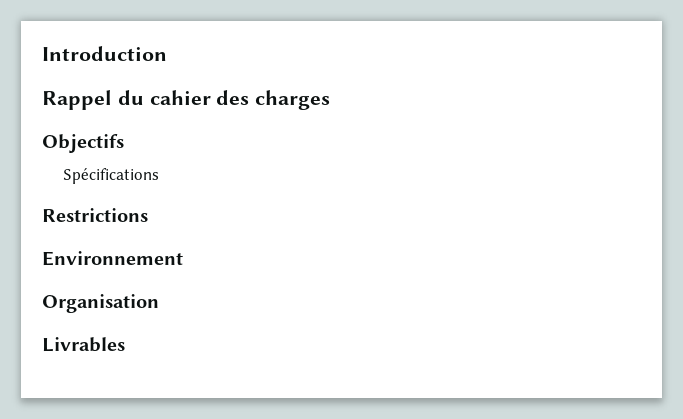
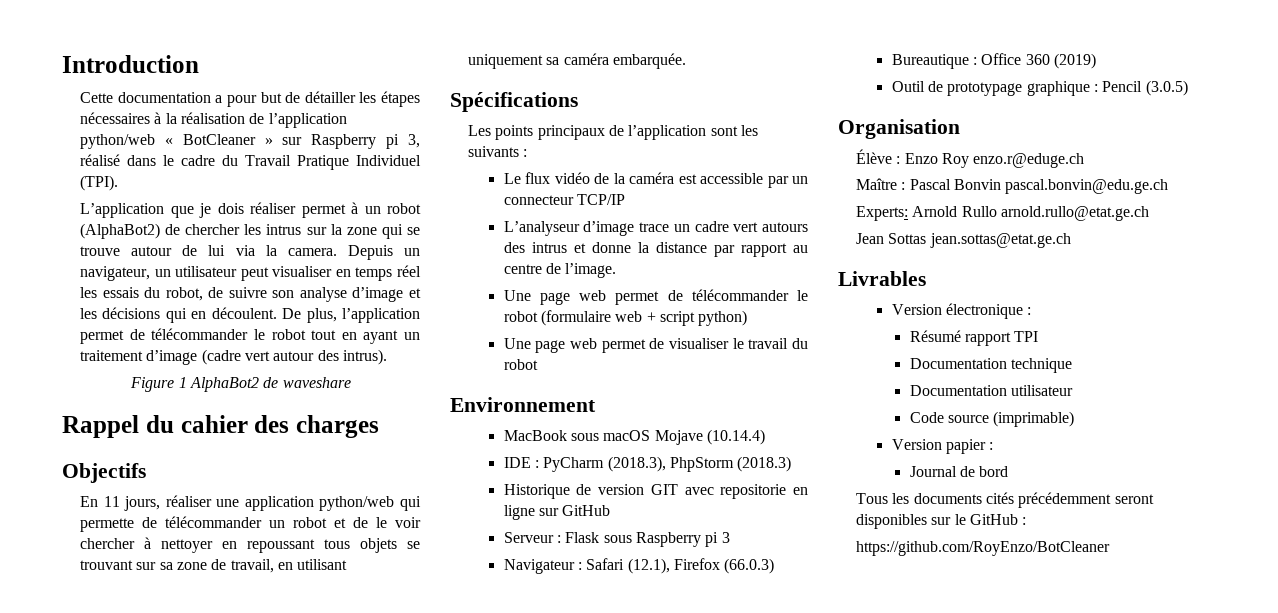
+ Cette documentation a pour but de détailler les étapes nécessaires à la réalisation de l’application python/web « BotCleaner » sur Raspberry pi 3, réalisé dans le cadre du Travail Pratique Individuel (TPI).
+ L’application que je dois réaliser permet à un robot (AlphaBot2) de chercher les intrus sur la zone qui se trouve autour de lui via la camera. Depuis un navigateur, un utilisateur peut visualiser en temps réel les essais du robot, de suivre son analyse d’image et les décisions qui en découlent. De plus, l’application permet de télécommander le robot tout en ayant un traitement d’image (cadre vert autour des intrus).
+ Figure 1 AlphaBot2 de waveshare
+ En 11 jours, réaliser une application python/web qui permette de télécommander un robot et de le voir chercher à nettoyer en repoussant tous objets se trouvant sur sa zone de travail, en utilisant uniquement sa caméra embarquée.
  Spécifications
- Restrictions
+ Les points principaux de l’application sont les suivants :
+ Le flux vidéo de la caméra est accessible par un connecteur TCP/IP
+ L’analyseur d’image trace un cadre vert autours des intrus et donne la distance par rapport au centre de l’image.
+ Une page web permet de télécommander le robot (formulaire web + script python)
+ Une page web permet de visualiser le travail du robot
  Environnement
+ MacBook sous macOS Mojave (10.14.4)
+ IDE : PyCharm (2018.3), PhpStorm (2018.3)
+ Historique de version GIT avec repositorie en ligne sur GitHub
+ Serveur : Flask sous Raspberry pi 3
+ Navigateur : Safari (12.1), Firefox (66.0.3)
+ Bureautique : Office 360 (2019)
+ Outil de prototypage graphique : Pencil (3.0.5)
  Organisation
+ Élève : Enzo Roy enzo.r@eduge.ch
+ Maître : Pascal Bonvin pascal.bonvin@edu.ge.ch
+ Experts: Arnold Rullo arnold.rullo@etat.ge.ch
+ Jean Sottas jean.sottas@etat.ge.ch
  Livrables
+ Version électronique :
+ Résumé rapport TPI
+ Documentation technique
+ Documentation utilisateur
+ Code source (imprimable)
+ Version papier :
+ Journal de bord
+ Tous les documents cités précédemment seront disponibles sur le GitHub :
+ https://github.com/RoyEnzo/BotCleaner

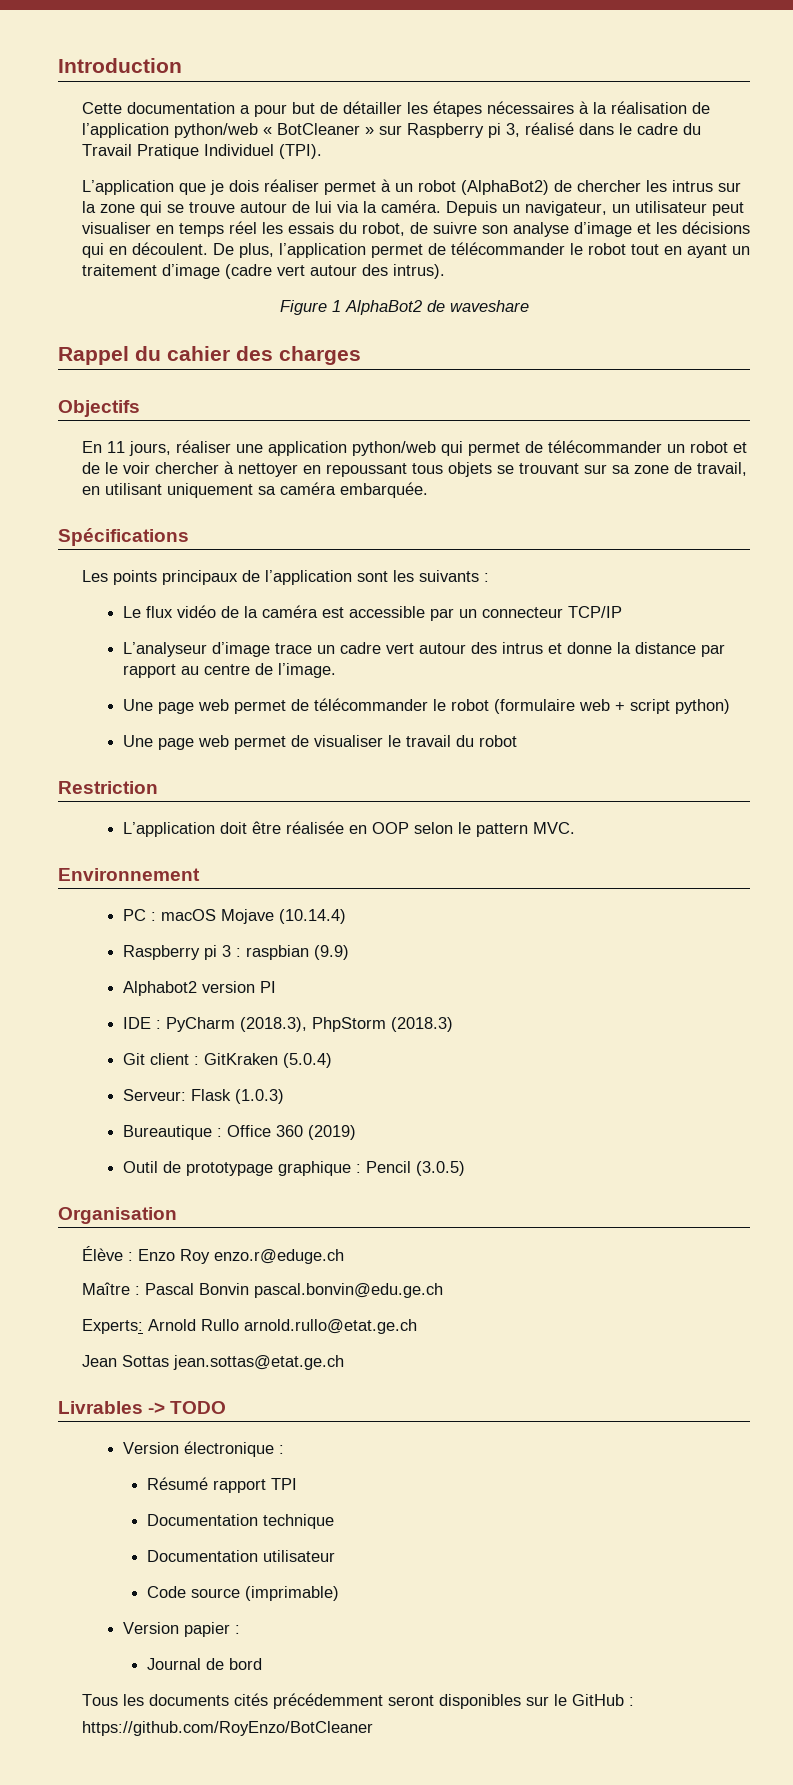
- L’application que je dois réaliser permet à un robot (AlphaBot2) de chercher les intrus sur la zone qui se trouve autour de lui via la camera.
+ L’application que je dois réaliser permet à un robot (AlphaBot2) de chercher les intrus sur la zone qui se trouve autour de lui via la caméra.
- En 11 jours, réaliser une application python/web qui permette de télécommander un robot et de le voir chercher à nettoyer en repoussant tous objets se trouvant sur sa zone de travail, en utilisant uniquement sa caméra embarquée.
+ En 11 jours, réaliser une application python/web qui permet de télécommander un robot et de le voir chercher à nettoyer en repoussant tous objets se trouvant sur sa zone de travail, en utilisant uniquement sa caméra embarquée.
- L’analyseur d’image trace un cadre vert autours des intrus et donne la distance par rapport au centre de l’image.
+ L’analyseur d’image trace un cadre vert autour des intrus et donne la distance par rapport au centre de l’image.
+ Restriction
+ L’application doit être réalisée en OOP selon le pattern MVC.
- MacBook sous macOS Mojave (10.14.4)
+ PC : macOS Mojave (10.14.4)
+ Raspberry pi 3 : raspbian (9.9)
+ Alphabot2 version PI
- Historique de version GIT avec repositorie en ligne sur GitHub
- Serveur : Flask sous Raspberry pi 3
- Navigateur : Safari (12.1), Firefox (66.0.3)
+ Git client : GitKraken (5.0.4)
+ Serveur: Flask (1.0.3)
- Livrables
+ Livrables -> TODO

